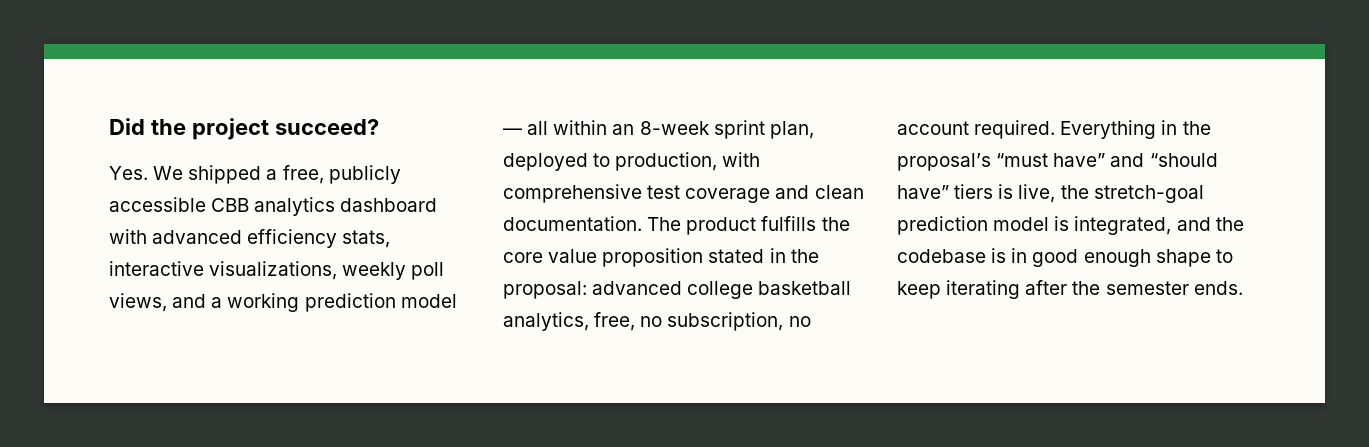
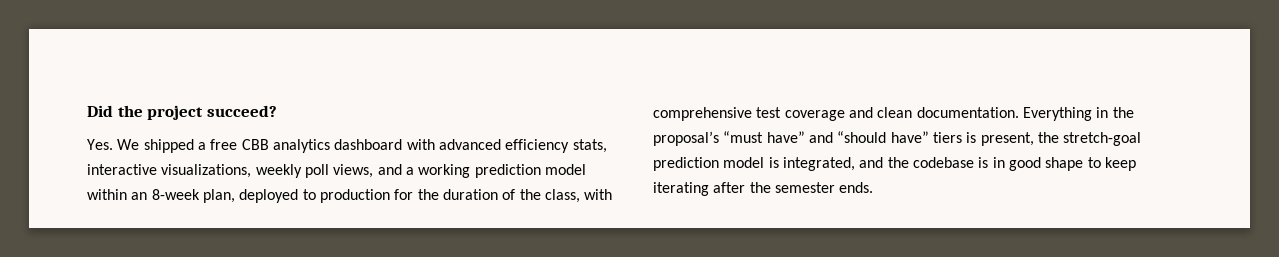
- Yes. We shipped a free, publicly accessible CBB analytics dashboard with advanced efficiency stats, interactive visualizations, weekly poll views, and a working prediction model — all within an 8-week sprint plan, deployed to production, with comprehensive test coverage and clean documentation.
+ Yes. We shipped a free CBB analytics dashboard with advanced efficiency stats, interactive visualizations, weekly poll views, and a working prediction model within an 8-week plan, deployed to production for the duration of the class, with comprehensive test coverage and clean documentation.
- The product fulfills the core value proposition stated in the proposal: advanced college basketball analytics, free, no subscription, no account required.
- Everything in the proposal’s “must have” and “should have” tiers is live, the stretch-goal prediction model is integrated, and the codebase is in good enough shape to keep iterating after the semester ends.
+ Everything in the proposal’s “must have” and “should have” tiers is present, the stretch-goal prediction model is integrated, and the codebase is in good shape to keep iterating after the semester ends.

